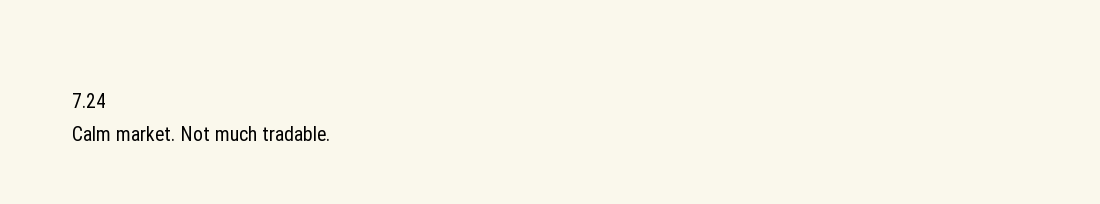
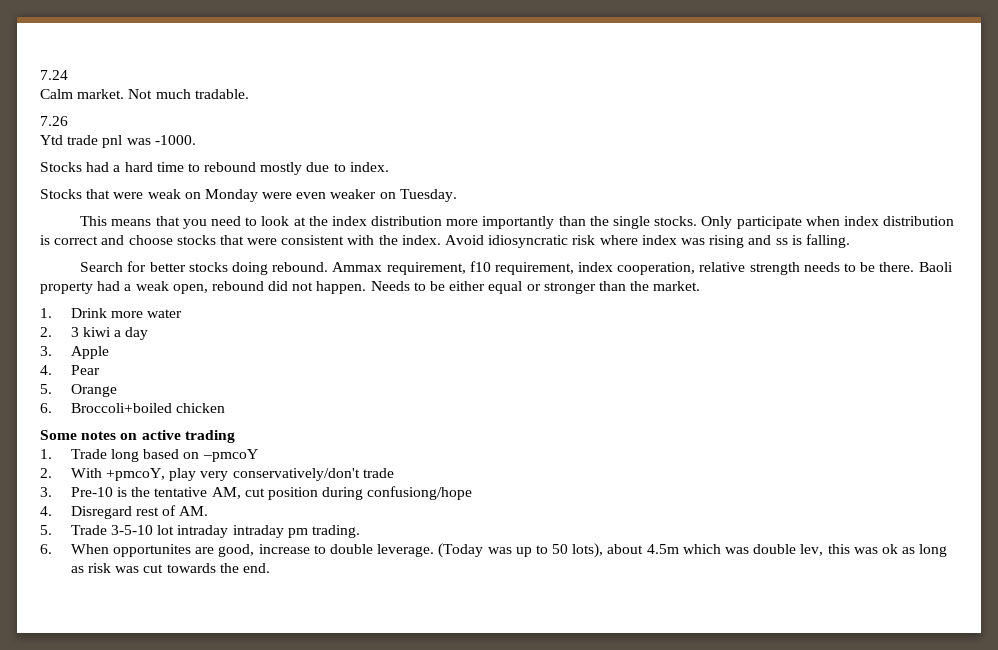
+ 7.26
+ Ytd trade pnl was -1000.
+ Stocks had a hard time to rebound mostly due to index.
+ Stocks that were weak on Monday were even weaker on Tuesday.
+ This means that you need to look at the index distribution more importantly than the single stocks. Only participate when index distribution is correct and choose stocks that were consistent with the index. Avoid idiosyncratic risk where index was rising and ss is falling.
+ Search for better stocks doing rebound. Ammax requirement, f10 requirement, index cooperation, relative strength needs to be there. Baoli property had a weak open, rebound did not happen. Needs to be either equal or stronger than the market.
+ 1. Drink more water
+ 2. 3 kiwi a day
+ 3. Apple
+ 4. Pear
+ 5. Orange
+ 6. Broccoli+boiled chicken
+ Some notes on active trading
+ 1. Trade long based on –pmcoY
+ 2. With +pmcoY, play very conservatively/don't trade
+ 3. Pre-10 is the tentative AM, cut position during confusiong/hope
+ 4. Disregard rest of AM.
+ 5. Trade 3-5-10 lot intraday intraday pm trading.
+ 6. When opportunites are good, increase to double leverage. (Today was up to 50 lots), about 4.5m which was double lev, this was ok as long as risk was cut towards the end.

